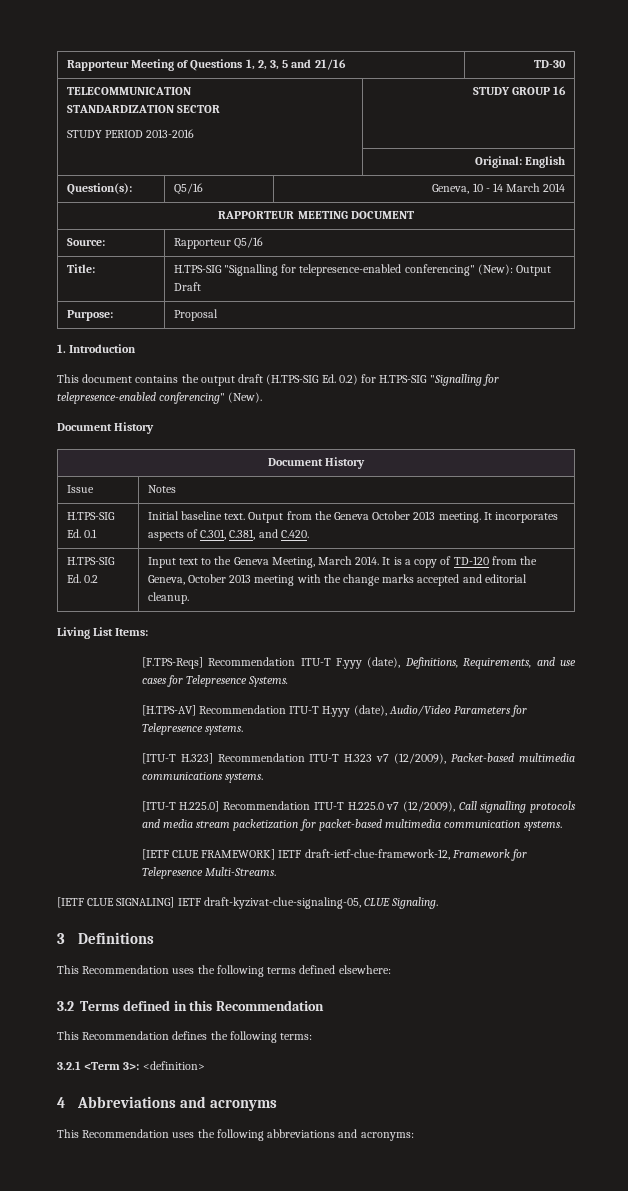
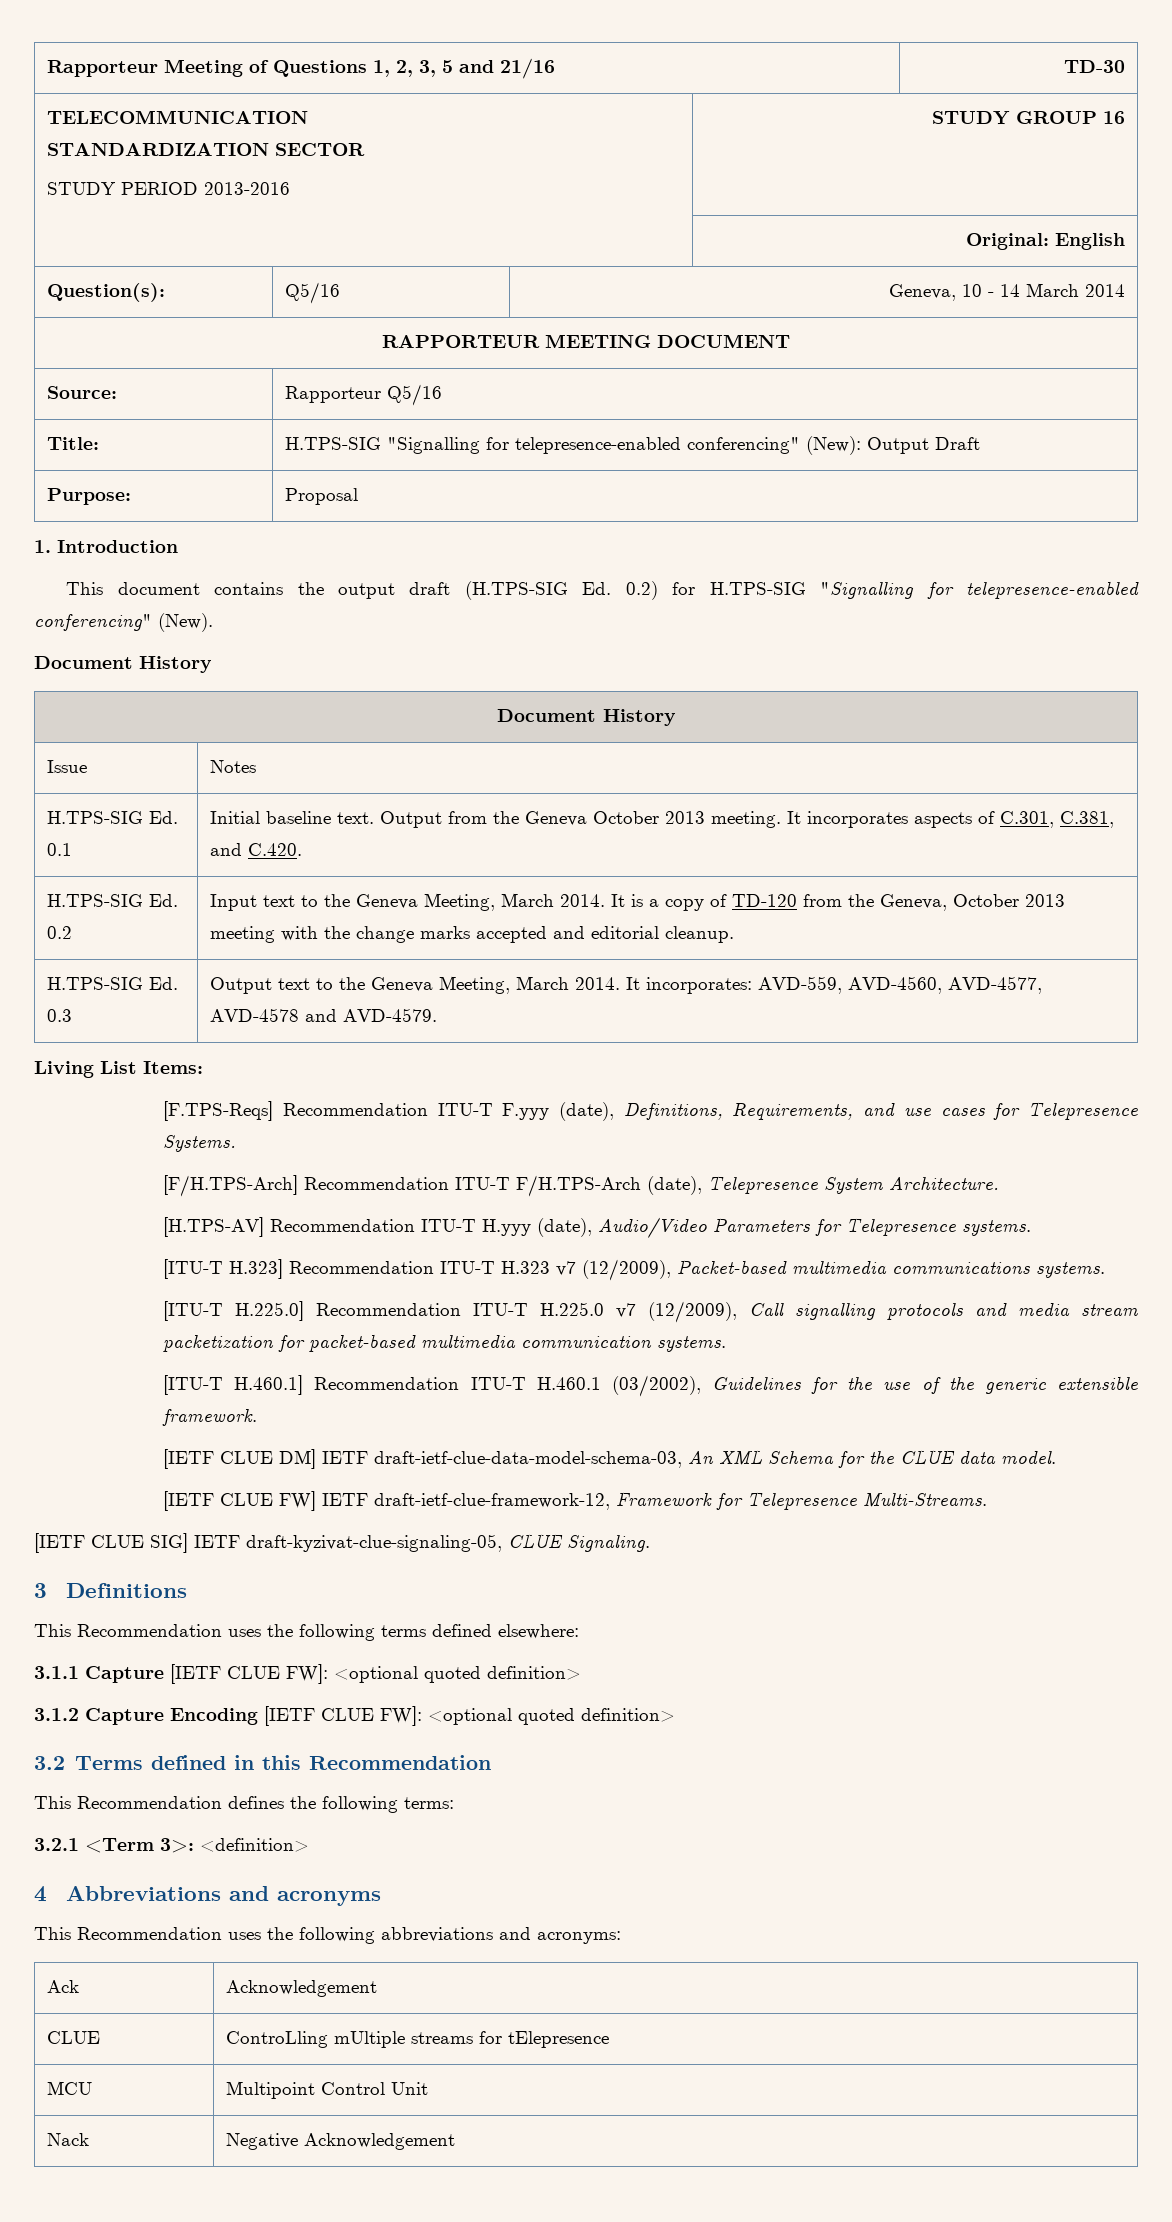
+ H.TPS-SIG Ed. 0.3 | Output text to the Geneva Meeting, March 2014. It incorporates: AVD-559, AVD-4560, AVD-4577, AVD-4578 and AVD-4579.
+ [F/H.TPS-Arch] Recommendation ITU-T F/H.TPS-Arch (date), Telepresence System Architecture.
- [IETF CLUE FRAMEWORK] IETF draft-ietf-clue-framework-12, Framework for Telepresence Multi-Streams.
+ [ITU-T H.460.1] Recommendation ITU-T H.460.1 (03/2002), Guidelines for the use of the generic extensible framework.
+ [IETF CLUE DM] IETF draft-ietf-clue-data-model-schema-03, An XML Schema for the CLUE data model.
+ [IETF CLUE FW] IETF draft-ietf-clue-framework-12, Framework for Telepresence Multi-Streams.
- [IETF CLUE SIGNALING] IETF draft-kyzivat-clue-signaling-05, CLUE Signaling.
+ [IETF CLUE SIG] IETF draft-kyzivat-clue-signaling-05, CLUE Signaling.
+ 3.1.1 Capture [IETF CLUE FW]: <optional quoted definition>
+ 3.1.2 Capture Encoding [IETF CLUE FW]: <optional quoted definition>
+ Ack | Acknowledgement
+ CLUE | ControLling mUltiple streams for tElepresence
+ MCU | Multipoint Control Unit
+ Nack | Negative Acknowledgement

